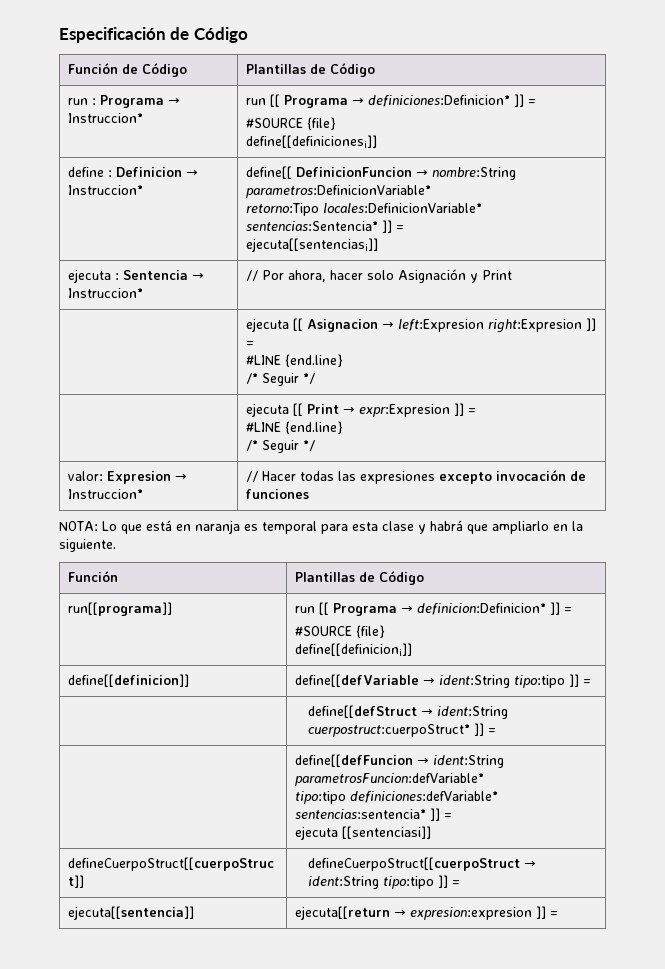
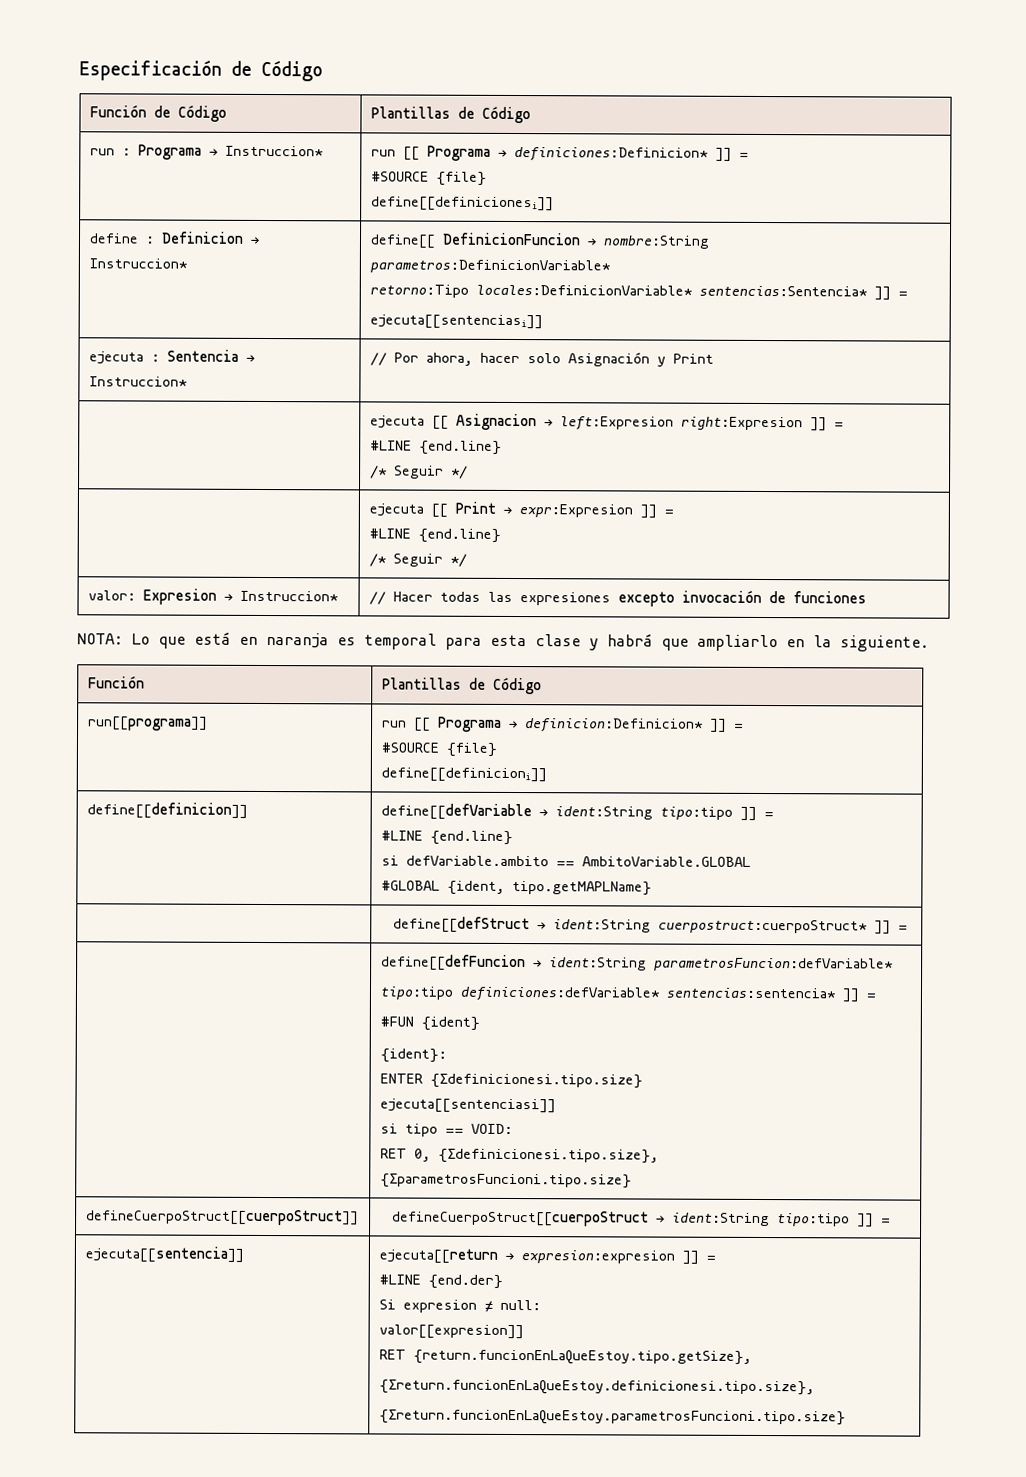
  define[[definicion]] | define[[defVariable → ident:String tipo:tipo ]] =
+ #LINE {end.line}
+ si defVariable.ambito == AmbitoVariable.GLOBAL
+ #GLOBAL {ident, tipo.getMAPLName}
  | define[[defFuncion → ident:String parametrosFuncion:defVariable*
  tipo:tipo definiciones:defVariable* sentencias:sentencia* ]] =
- ejecuta [[sentenciasi]]
+ #FUN {ident}
+ {ident}:
+ ENTER {∑definicionesi.tipo.size}
+ ejecuta[[sentenciasi]]
+ si tipo == VOID:
+ RET 0, {∑definicionesi.tipo.size}, {∑parametrosFuncioni.tipo.size}
  ejecuta[[sentencia]] | ejecuta[[return → expresion:expresion ]] =
+ #LINE {end.der}
+ Si expresion ≠ null:
+ valor[[expresion]]
+ RET {return.funcionEnLaQueEstoy.tipo.getSize},
+ {∑return.funcionEnLaQueEstoy.definicionesi.tipo.size},
+ {∑return.funcionEnLaQueEstoy.parametrosFuncioni.tipo.size}

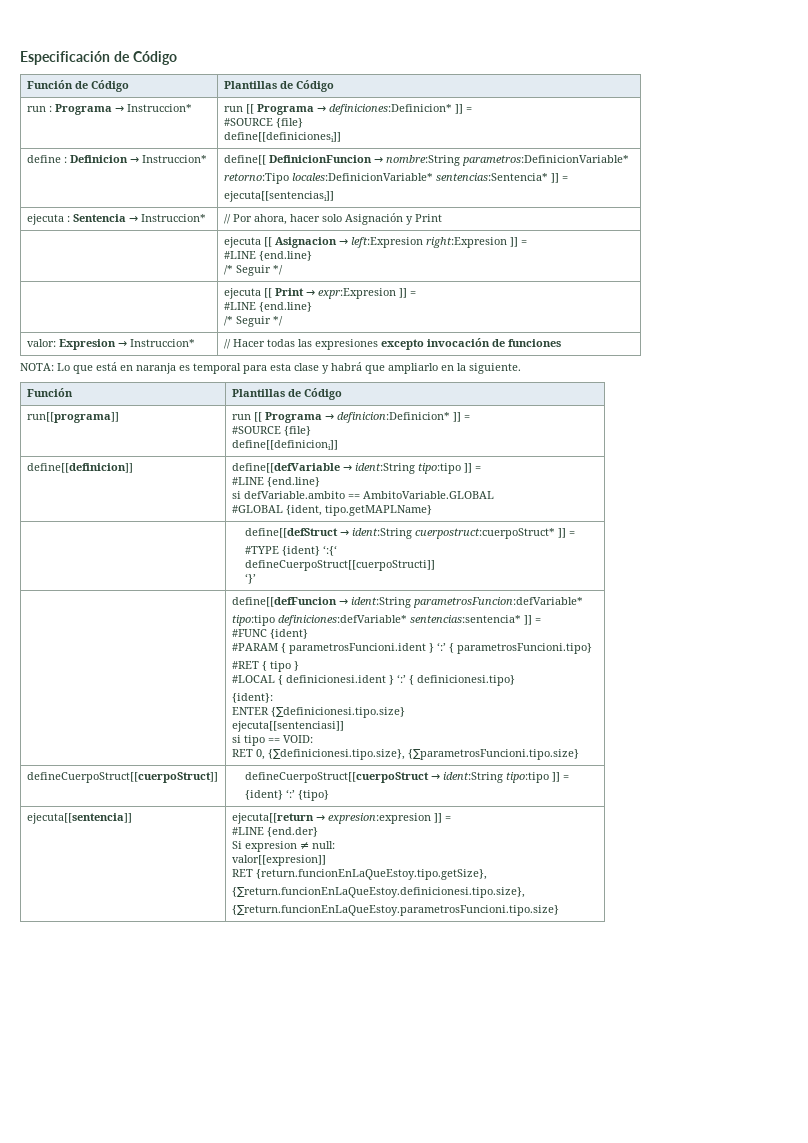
  | define[[defStruct → ident:String cuerpostruct:cuerpoStruct* ]] =
+ #TYPE {ident} ‘:{‘
+ defineCuerpoStruct[[cuerpoStructi]]
+ ‘}’
- #FUN {ident}
+ #FUNC {ident}
+ #PARAM { parametrosFuncioni.ident } ‘:’ { parametrosFuncioni.tipo}
+ #RET { tipo }
+ #LOCAL { definicionesi.ident } ‘:’ { definicionesi.tipo}
  defineCuerpoStruct[[cuerpoStruct]] | defineCuerpoStruct[[cuerpoStruct → ident:String tipo:tipo ]] =
+ {ident} ‘:’ {tipo}

